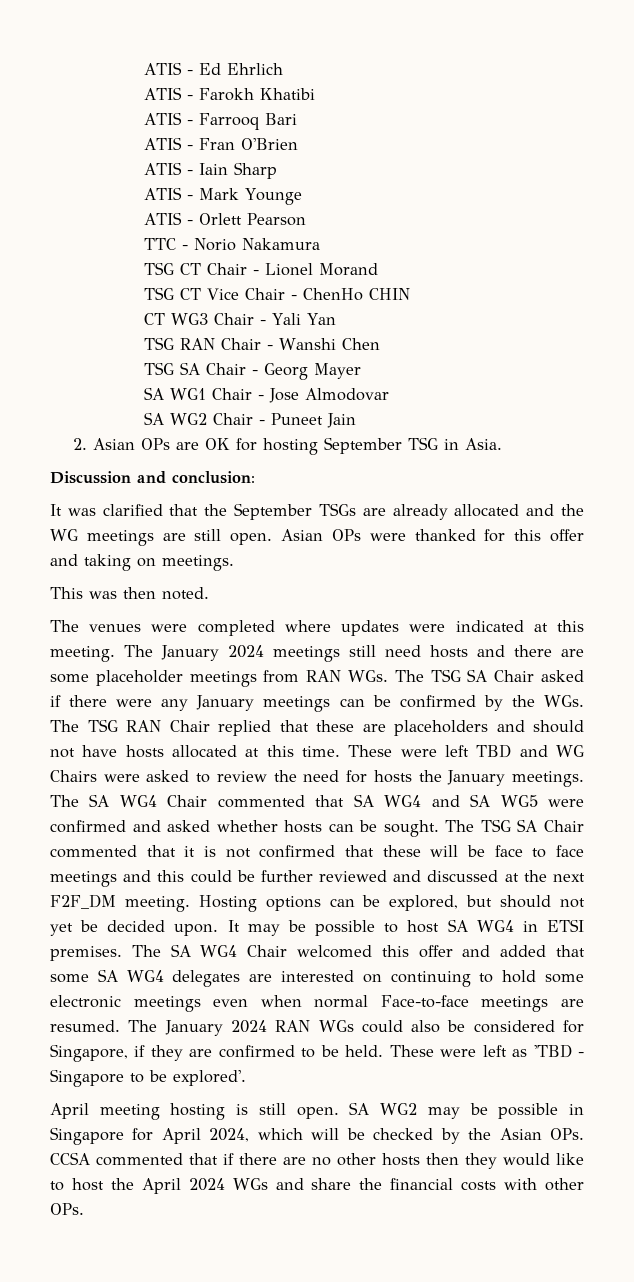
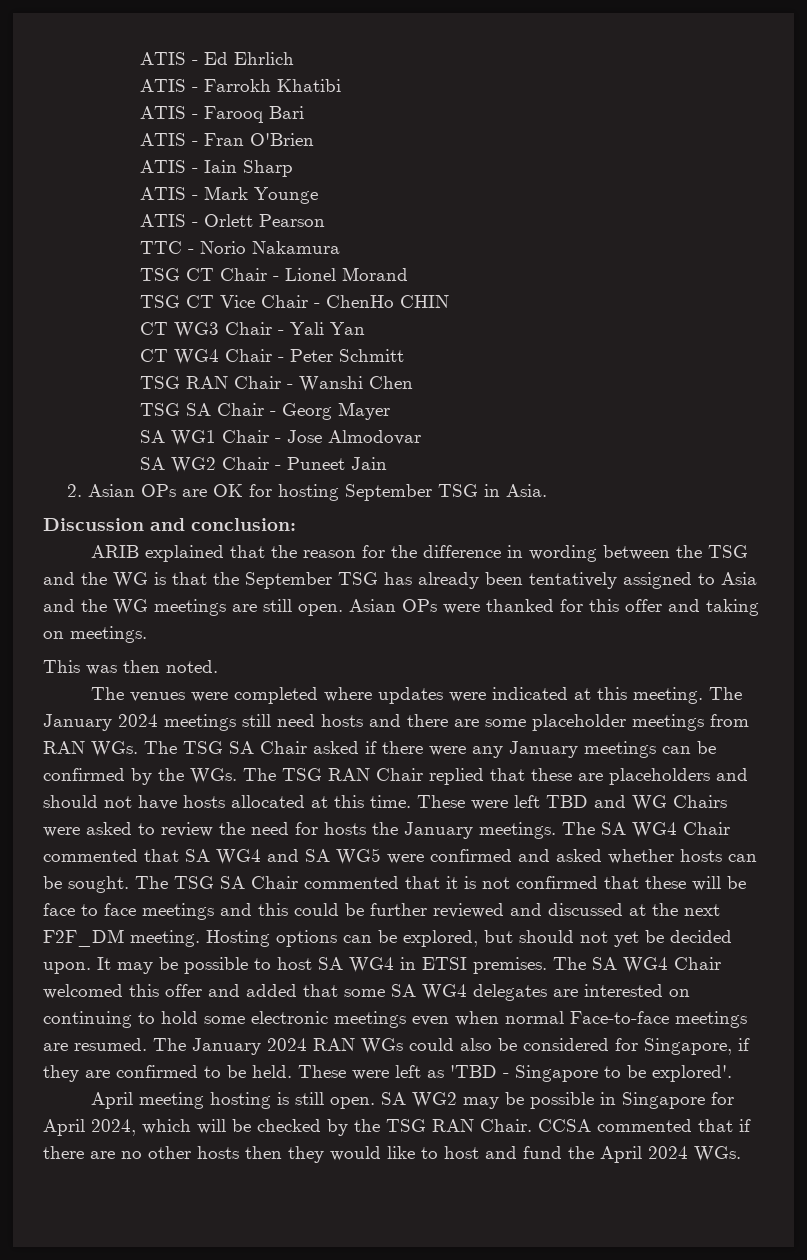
- ATIS - Farokh Khatibi
+ ATIS - Farrokh Khatibi
- ATIS - Farrooq Bari
+ ATIS - Farooq Bari
+ CT WG4 Chair - Peter Schmitt
- It was clarified that the September TSGs are already allocated and the WG meetings are still open.
+ ARIB explained that the reason for the difference in wording between the TSG and the WG is that the September TSG has already been tentatively assigned to Asia and the WG meetings are still open.
- SA WG2 may be possible in Singapore for April 2024, which will be checked by the Asian OPs. CCSA commented that if there are no other hosts then they would like to host the April 2024 WGs and share the financial costs with other OPs.
+ SA WG2 may be possible in Singapore for April 2024, which will be checked by the TSG RAN Chair. CCSA commented that if there are no other hosts then they would like to host and fund the April 2024 WGs.

